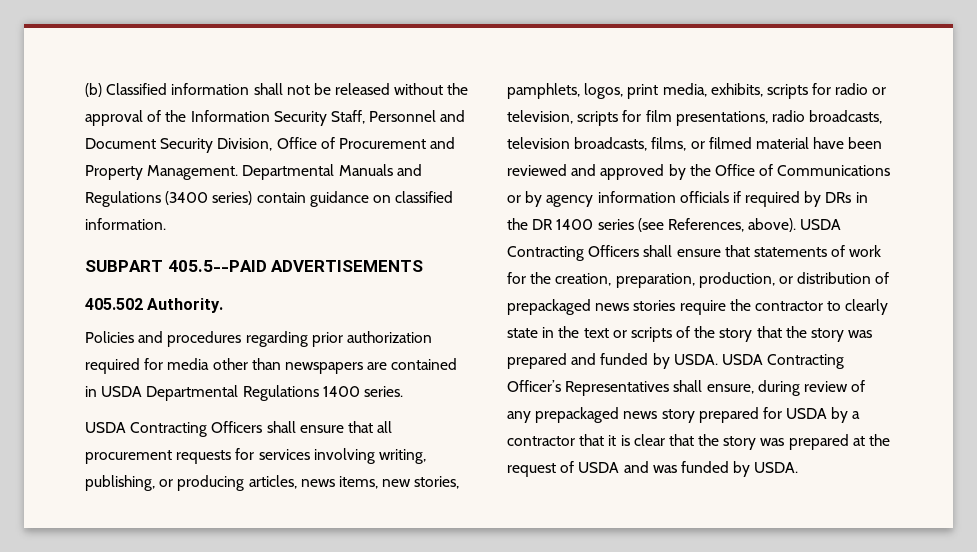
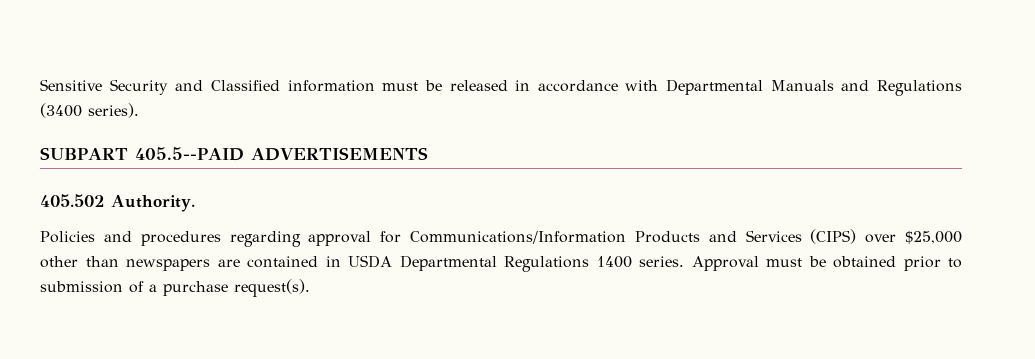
- (b) Classified information shall not be released without the approval of the Information Security Staff, Personnel and Document Security Division, Office of Procurement and Property Management. Departmental Manuals and Regulations (3400 series) contain guidance on classified information.
+ Sensitive Security and Classified information must be released in accordance with Departmental Manuals and Regulations (3400 series).
- Policies and procedures regarding prior authorization required for media other than newspapers are contained in USDA Departmental Regulations 1400 series.
- USDA Contracting Officers shall ensure that all procurement requests for services involving writing, publishing, or producing articles, news items, new stories, pamphlets, logos, print media, exhibits, scripts for radio or television, scripts for film presentations, radio broadcasts, television broadcasts, films, or filmed material have been reviewed and approved by the Office of Communications or by agency information officials if required by DRs in the DR 1400 series (see References, above). USDA Contracting Officers shall ensure that statements of work for the creation, preparation, production, or distribution of prepackaged news stories require the contractor to clearly state in the text or scripts of the story that the story was prepared and funded by USDA. USDA Contracting Officer’s Representatives shall ensure, during review of any prepackaged news story prepared for USDA by a contractor that it is clear that the story was prepared at the request of USDA and was funded by USDA.
+ Policies and procedures regarding approval for Communications/Information Products and Services (CIPS) over $25,000 other than newspapers are contained in USDA Departmental Regulations 1400 series. Approval must be obtained prior to submission of a purchase request(s).

